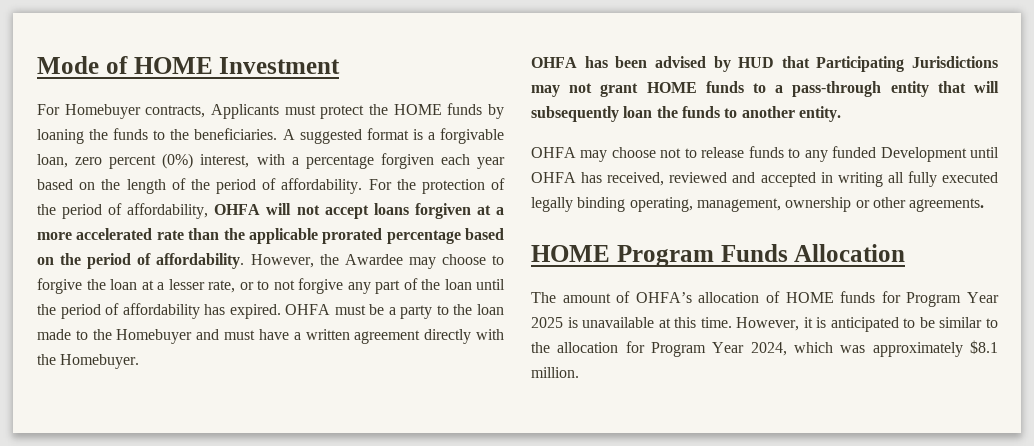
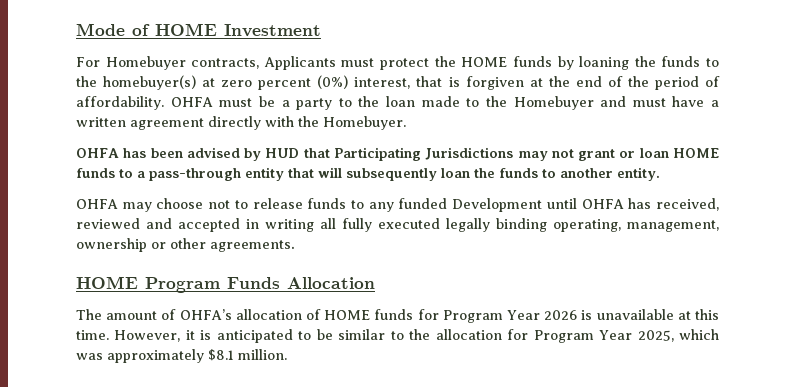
- For Homebuyer contracts, Applicants must protect the HOME funds by loaning the funds to the beneficiaries. A suggested format is a forgivable loan, zero percent (0%) interest, with a percentage forgiven each year based on the length of the period of affordability.
+ For Homebuyer contracts, Applicants must protect the HOME funds by loaning the funds to the homebuyer(s) at zero percent (0%) interest, that is forgiven at the end of the period of affordability.
- For the protection of the period of affordability, OHFA will not accept loans forgiven at a more accelerated rate than the applicable prorated percentage based on the period of affordability. However, the Awardee may choose to forgive the loan at a lesser rate, or to not forgive any part of the loan until the period of affordability has expired.
- OHFA has been advised by HUD that Participating Jurisdictions may not grant HOME funds to a pass-through entity that will subsequently loan the funds to another entity.
+ OHFA has been advised by HUD that Participating Jurisdictions may not grant or loan HOME funds to a pass-through entity that will subsequently loan the funds to another entity.
- The amount of OHFA’s allocation of HOME funds for Program Year 2025 is unavailable at this time.
+ The amount of OHFA’s allocation of HOME funds for Program Year 2026 is unavailable at this time.
- However, it is anticipated to be similar to the allocation for Program Year 2024, which was approximately $8.1 million.
+ However, it is anticipated to be similar to the allocation for Program Year 2025, which was approximately $8.1 million.

